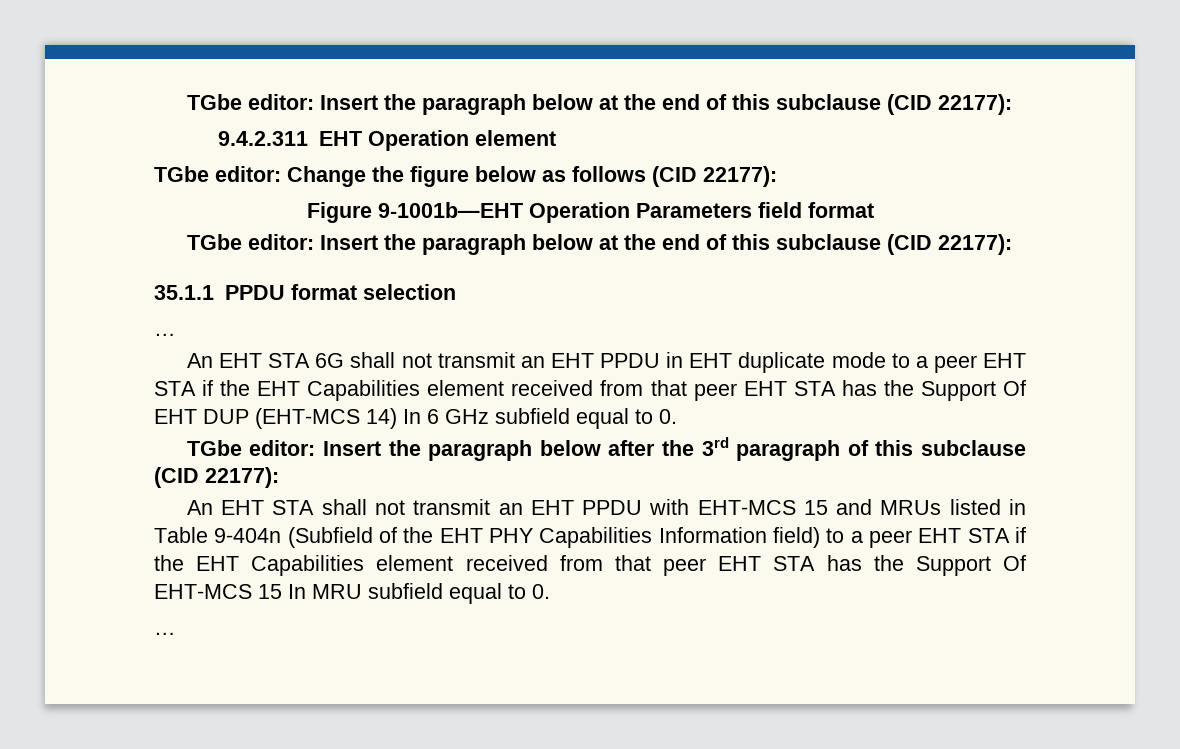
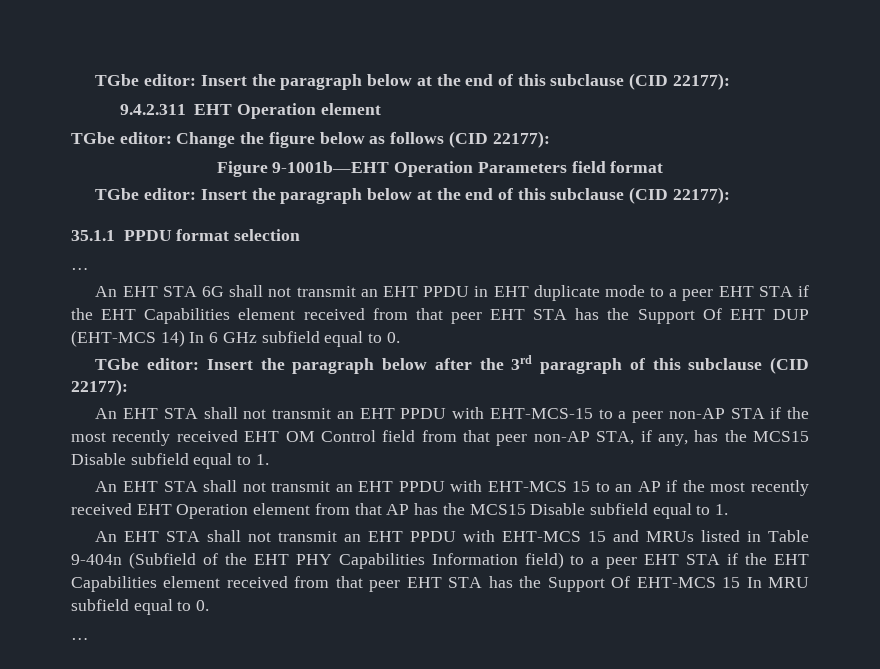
+ An EHT STA shall not transmit an EHT PPDU with EHT-MCS-15 to a peer non-AP STA if the most recently received EHT OM Control field from that peer non-AP STA, if any, has the MCS15 Disable subfield equal to 1.
+ An EHT STA shall not transmit an EHT PPDU with EHT-MCS 15 to an AP if the most recently received EHT Operation element from that AP has the MCS15 Disable subfield equal to 1.

